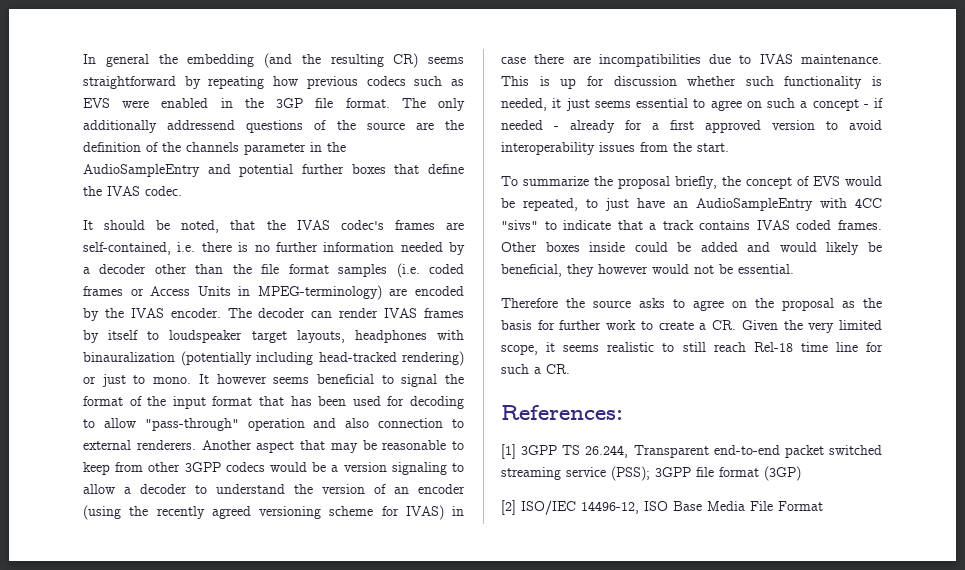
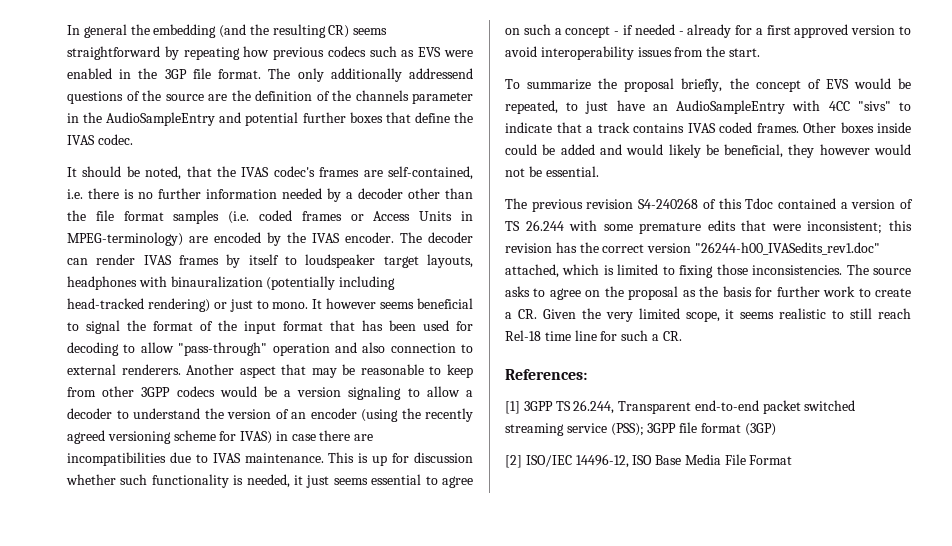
- Therefore the source asks to agree on the proposal as the basis for further work to create a CR. Given the very limited scope, it seems realistic to still reach Rel-18 time line for such a CR.
+ The previous revision S4-240268 of this Tdoc contained a version of TS 26.244 with some premature edits that were inconsistent; this revision has the correct version "26244-h00_IVASedits_rev1.doc" attached, which is limited to fixing those inconsistencies. The source asks to agree on the proposal as the basis for further work to create a CR. Given the very limited scope, it seems realistic to still reach Rel-18 time line for such a CR.

